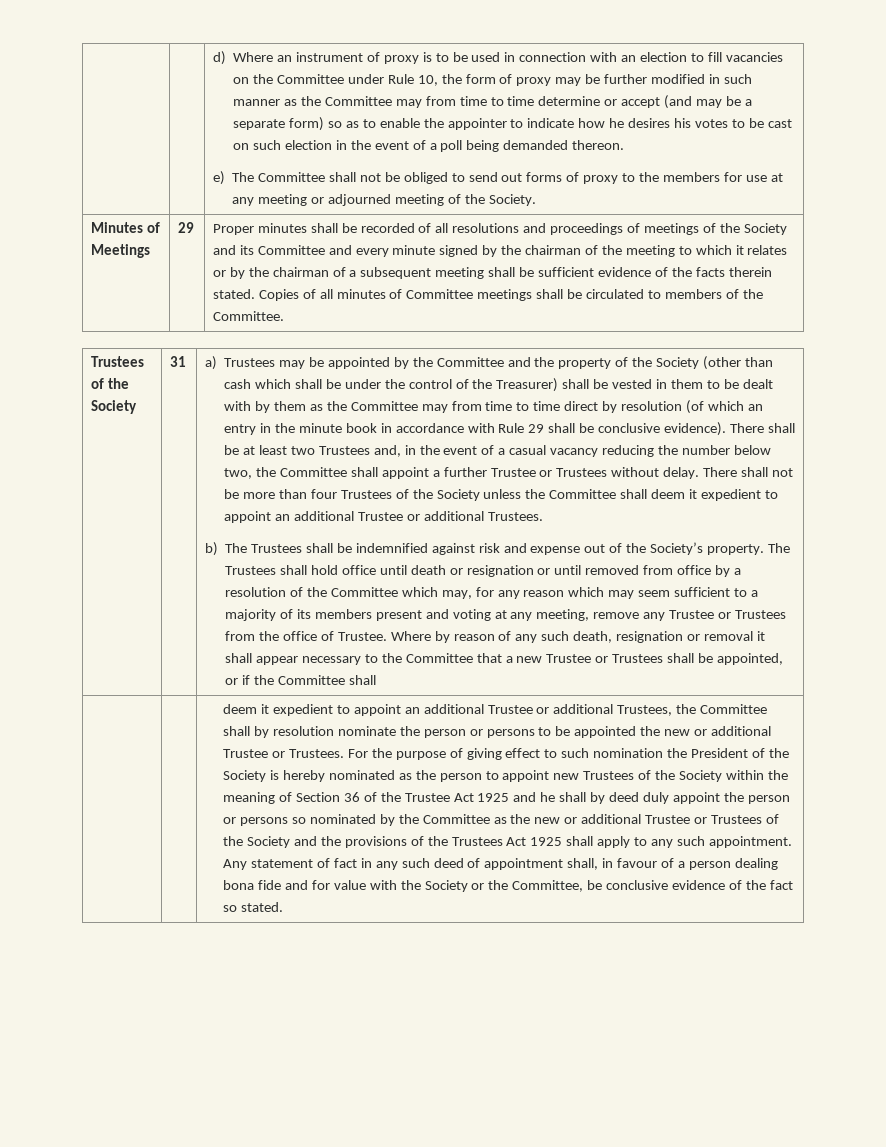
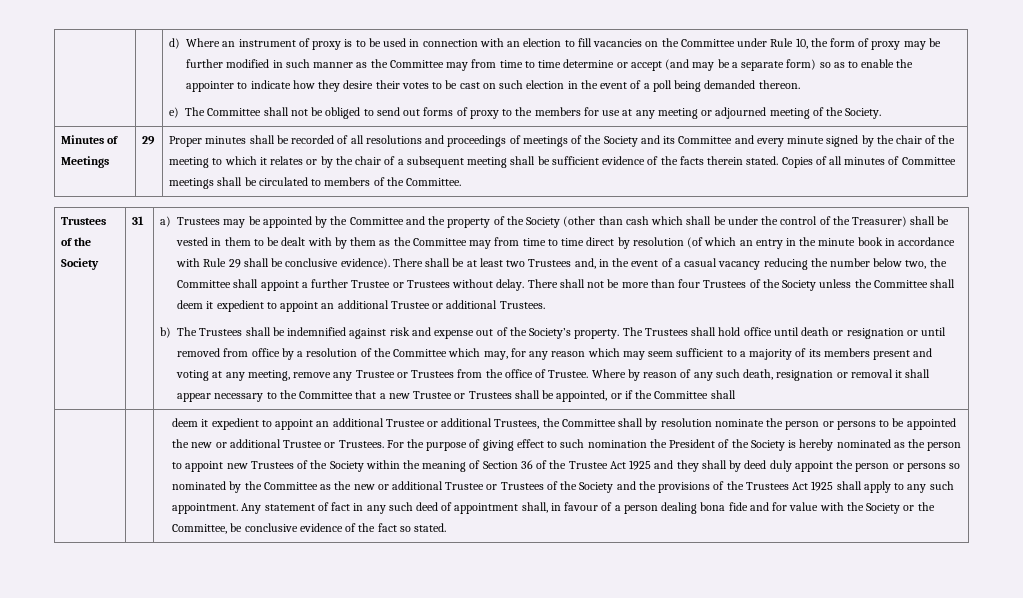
- d) Where an instrument of proxy is to be used in connection with an election to fill vacancies on the Committee under Rule 10, the form of proxy may be further modified in such manner as the Committee may from time to time determine or accept (and may be a separate form) so as to enable the appointer to indicate how he desires his votes to be cast on such election in the event of a poll being demanded thereon.
+ d) Where an instrument of proxy is to be used in connection with an election to fill vacancies on the Committee under Rule 10, the form of proxy may be further modified in such manner as the Committee may from time to time determine or accept (and may be a separate form) so as to enable the appointer to indicate how they desire their votes to be cast on such election in the event of a poll being demanded thereon.
- Proper minutes shall be recorded of all resolutions and proceedings of meetings of the Society and its Committee and every minute signed by the chairman of the meeting to which it relates or by the chairman of a subsequent meeting shall be sufficient evidence of the facts therein stated.
+ Proper minutes shall be recorded of all resolutions and proceedings of meetings of the Society and its Committee and every minute signed by the chair of the meeting to which it relates or by the chair of a subsequent meeting shall be sufficient evidence of the facts therein stated.
- For the purpose of giving effect to such nomination the President of the Society is hereby nominated as the person to appoint new Trustees of the Society within the meaning of Section 36 of the Trustee Act 1925 and he shall by deed duly appoint the person or persons so nominated by the Committee as the new or additional Trustee or Trustees of the Society and the provisions of the Trustees Act 1925 shall apply to any such appointment.
+ For the purpose of giving effect to such nomination the President of the Society is hereby nominated as the person to appoint new Trustees of the Society within the meaning of Section 36 of the Trustee Act 1925 and they shall by deed duly appoint the person or persons so nominated by the Committee as the new or additional Trustee or Trustees of the Society and the provisions of the Trustees Act 1925 shall apply to any such appointment.

